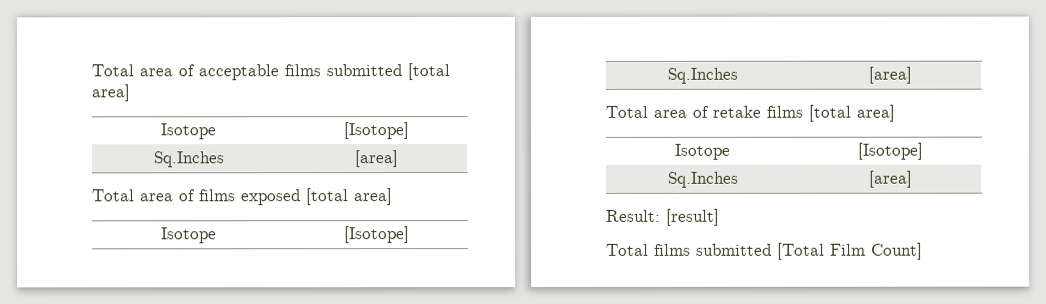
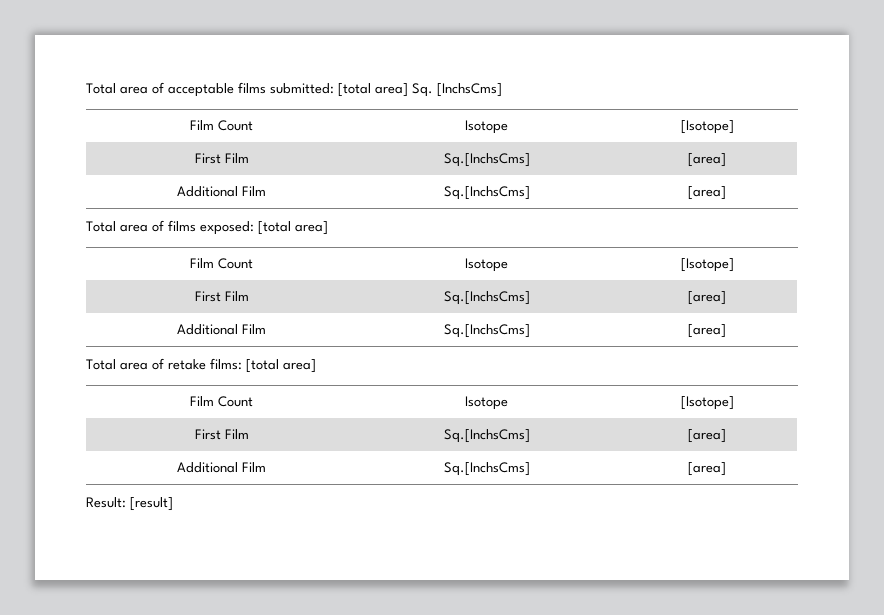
- Total area of acceptable films submitted [total area]
- Isotope | [Isotope]
- Sq.Inches | [area]
+ Total area of acceptable films submitted: [total area] Sq. [InchsCms]
+ Film Count | Isotope | [Isotope]
+ First Film | Sq.[InchsCms] | [area]
+ Additional Film | Sq.[InchsCms] | [area]
- Total area of films exposed [total area]
- Isotope | [Isotope]
- Sq.Inches | [area]
+ Total area of films exposed: [total area]
+ Film Count | Isotope | [Isotope]
+ First Film | Sq.[InchsCms] | [area]
+ Additional Film | Sq.[InchsCms] | [area]
- Total area of retake films [total area]
- Isotope | [Isotope]
- Sq.Inches | [area]
+ Total area of retake films: [total area]
+ Film Count | Isotope | [Isotope]
+ First Film | Sq.[InchsCms] | [area]
+ Additional Film | Sq.[InchsCms] | [area]
  Result: [result]
- Total films submitted [Total Film Count]

